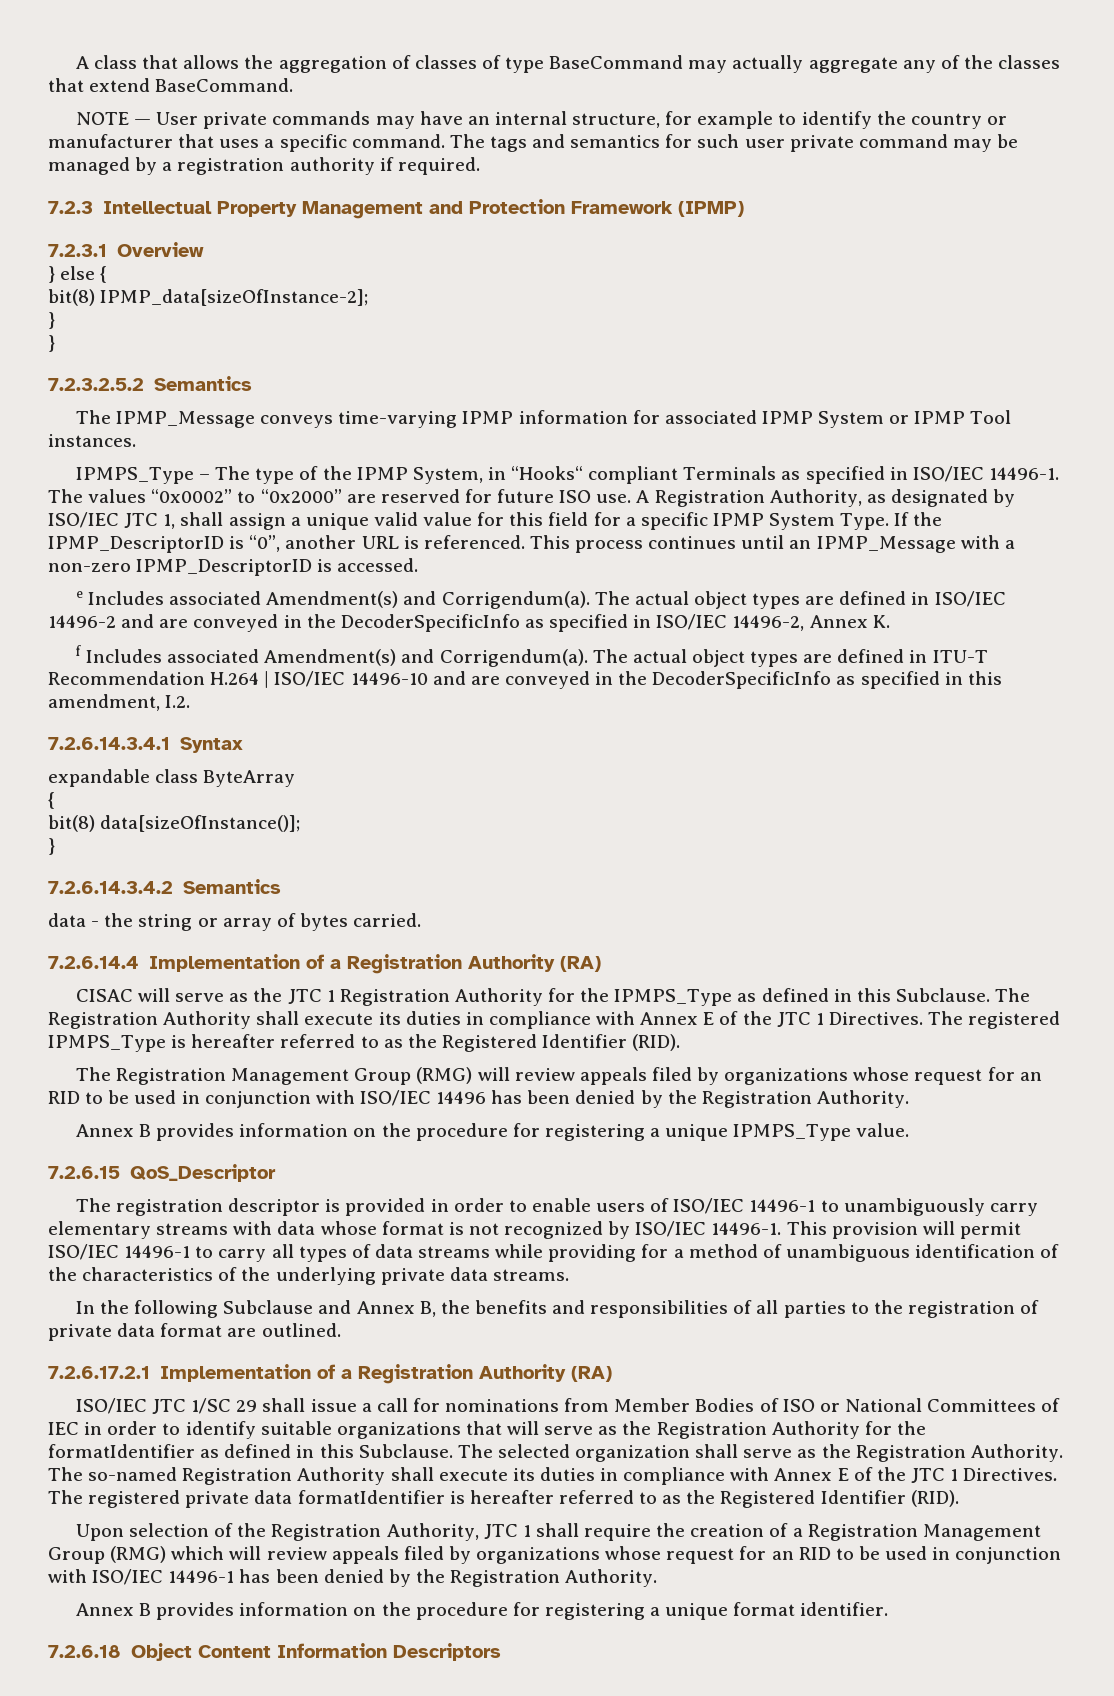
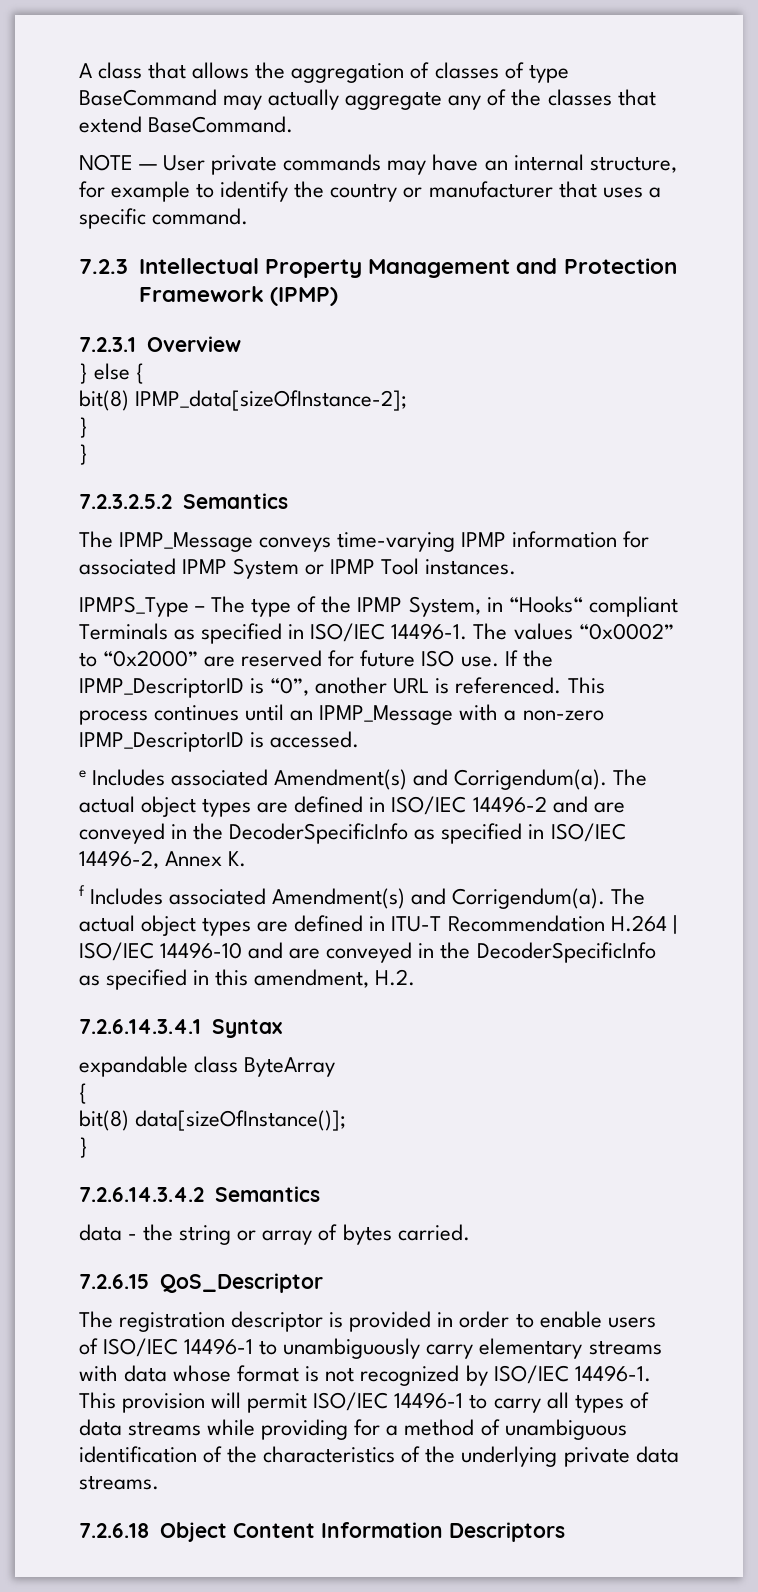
- The tags and semantics for such user private command may be managed by a registration authority if required.
- A Registration Authority, as designated by ISO/IEC JTC 1, shall assign a unique valid value for this field for a specific IPMP System Type.
- The actual object types are defined in ITU-T Recommendation H.264 | ISO/IEC 14496-10 and are conveyed in the DecoderSpecificInfo as specified in this amendment, I.2.
+ The actual object types are defined in ITU-T Recommendation H.264 | ISO/IEC 14496-10 and are conveyed in the DecoderSpecificInfo as specified in this amendment, H.2.
- 7.2.6.14.4 Implementation of a Registration Authority (RA)
- CISAC will serve as the JTC 1 Registration Authority for the IPMPS_Type as defined in this Subclause. The Registration Authority shall execute its duties in compliance with Annex E of the JTC 1 Directives. The registered IPMPS_Type is hereafter referred to as the Registered Identifier (RID).
- The Registration Management Group (RMG) will review appeals filed by organizations whose request for an RID to be used in conjunction with ISO/IEC 14496 has been denied by the Registration Authority.
- Annex B provides information on the procedure for registering a unique IPMPS_Type value.
- In the following Subclause and Annex B, the benefits and responsibilities of all parties to the registration of private data format are outlined.
- 7.2.6.17.2.1 Implementation of a Registration Authority (RA)
- ISO/IEC JTC 1/SC 29 shall issue a call for nominations from Member Bodies of ISO or National Committees of IEC in order to identify suitable organizations that will serve as the Registration Authority for the formatIdentifier as defined in this Subclause. The selected organization shall serve as the Registration Authority. The so-named Registration Authority shall execute its duties in compliance with Annex E of the JTC 1 Directives. The registered private data formatIdentifier is hereafter referred to as the Registered Identifier (RID).
- Upon selection of the Registration Authority, JTC 1 shall require the creation of a Registration Management Group (RMG) which will review appeals filed by organizations whose request for an RID to be used in conjunction with ISO/IEC 14496-1 has been denied by the Registration Authority.
- Annex B provides information on the procedure for registering a unique format identifier.

